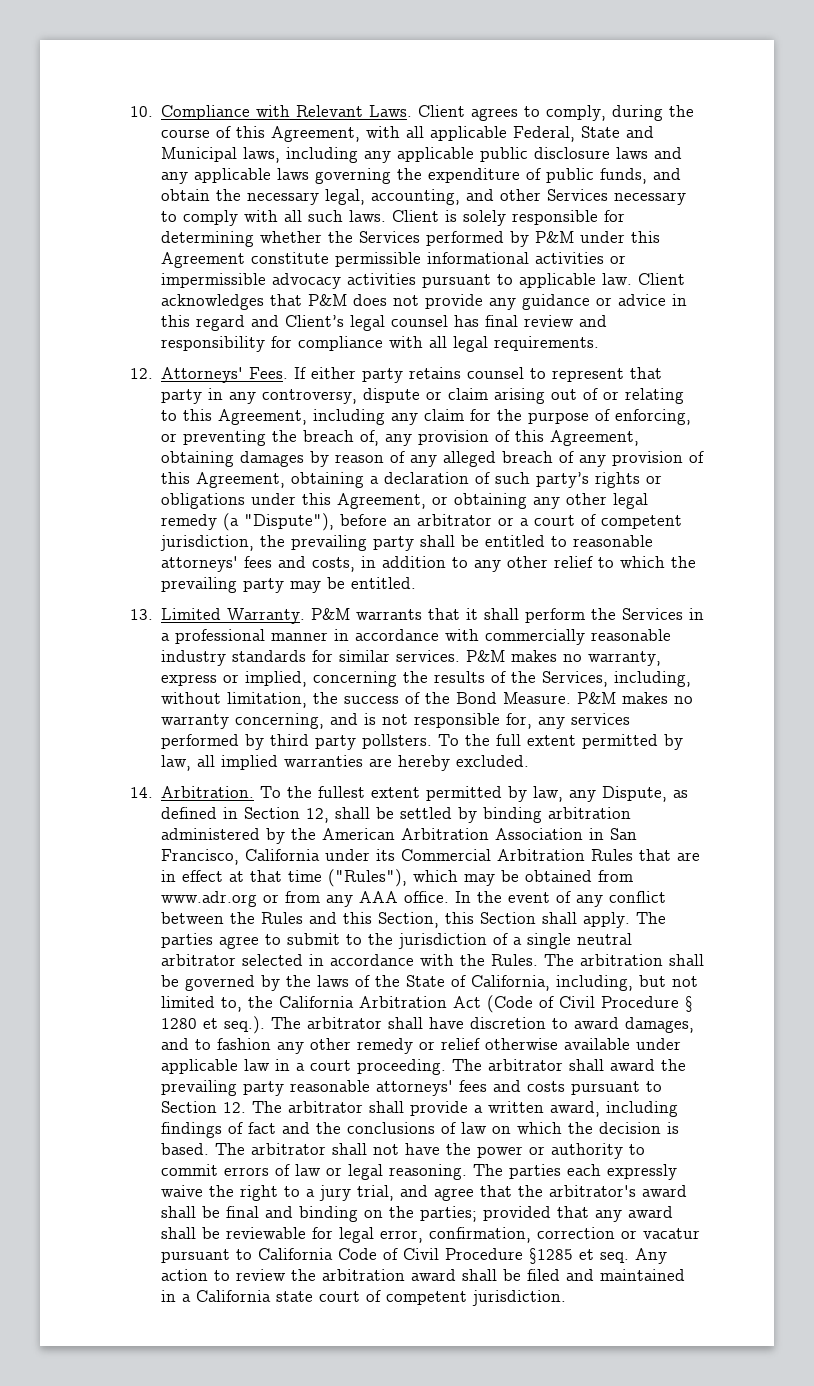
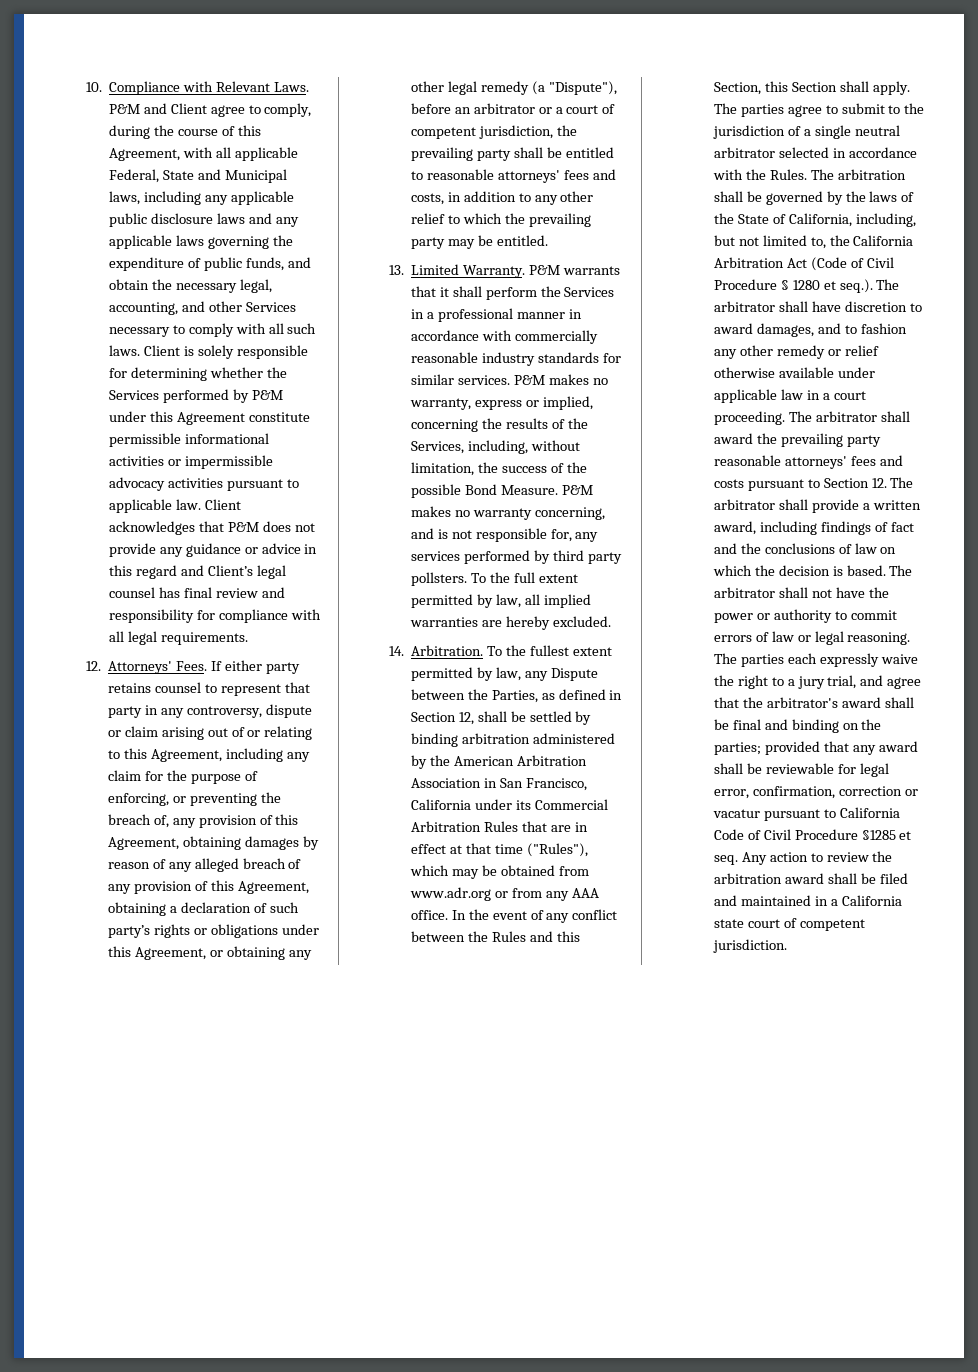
- Client agrees to comply, during the course of this Agreement, with all applicable Federal, State and Municipal laws, including any applicable public disclosure laws and any applicable laws governing the expenditure of public funds, and obtain the necessary legal, accounting, and other Services necessary to comply with all such laws.
+ P&M and Client agree to comply, during the course of this Agreement, with all applicable Federal, State and Municipal laws, including any applicable public disclosure laws and any applicable laws governing the expenditure of public funds, and obtain the necessary legal, accounting, and other Services necessary to comply with all such laws.
- P&M makes no warranty, express or implied, concerning the results of the Services, including, without limitation, the success of the Bond Measure.
+ P&M makes no warranty, express or implied, concerning the results of the Services, including, without limitation, the success of the possible Bond Measure.
- To the fullest extent permitted by law, any Dispute, as defined in Section 12, shall be settled by binding arbitration administered by the American Arbitration Association in San Francisco, California under its Commercial Arbitration Rules that are in effect at that time ("Rules"), which may be obtained from www.adr.org or from any AAA office.
+ To the fullest extent permitted by law, any Dispute between the Parties, as defined in Section 12, shall be settled by binding arbitration administered by the American Arbitration Association in San Francisco, California under its Commercial Arbitration Rules that are in effect at that time ("Rules"), which may be obtained from www.adr.org or from any AAA office.

